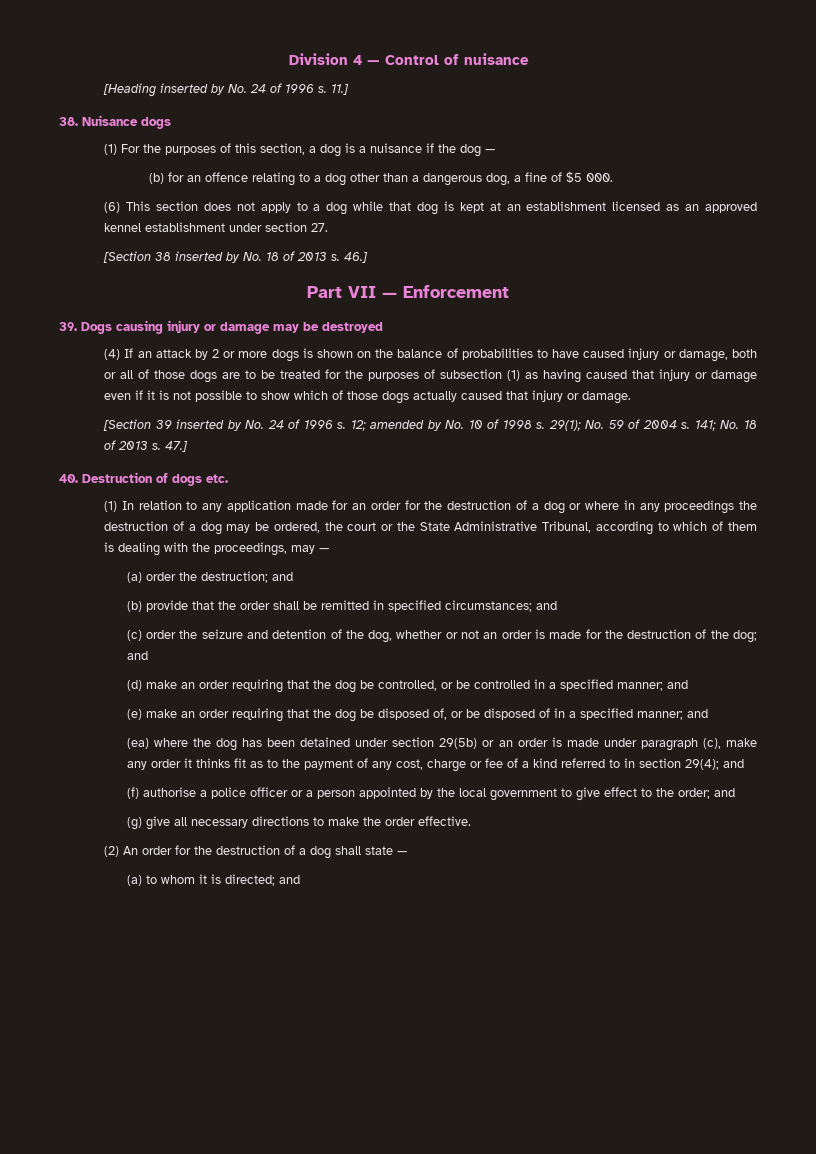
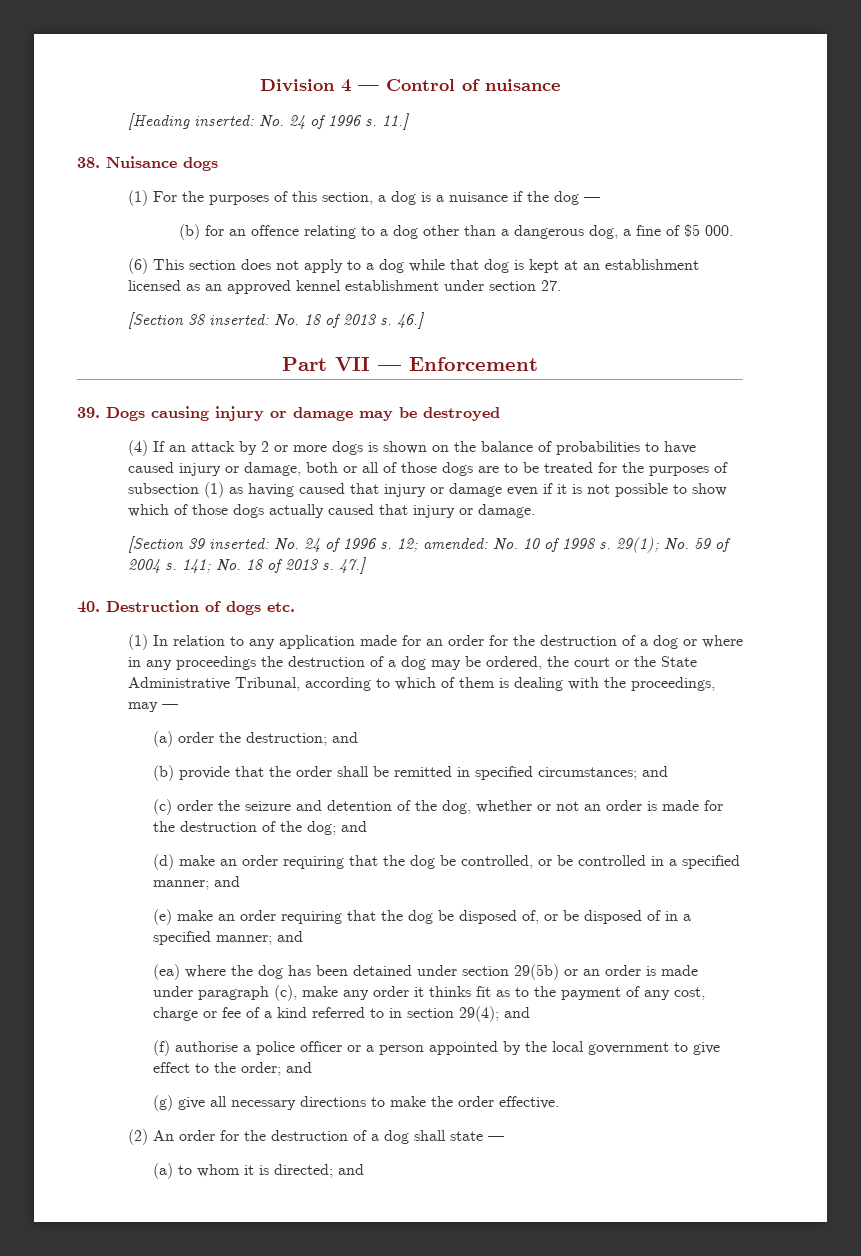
- [Heading inserted by No. 24 of 1996 s.
+ [Heading inserted: No. 24 of 1996 s.
- [Section 38 inserted by No. 18 of 2013 s.
+ [Section 38 inserted: No. 18 of 2013 s.
- [Section 39 inserted by No. 24 of 1996 s.
+ [Section 39 inserted: No. 24 of 1996 s.
- 12; amended by No. 10 of 1998 s.
+ 12; amended: No. 10 of 1998 s.

